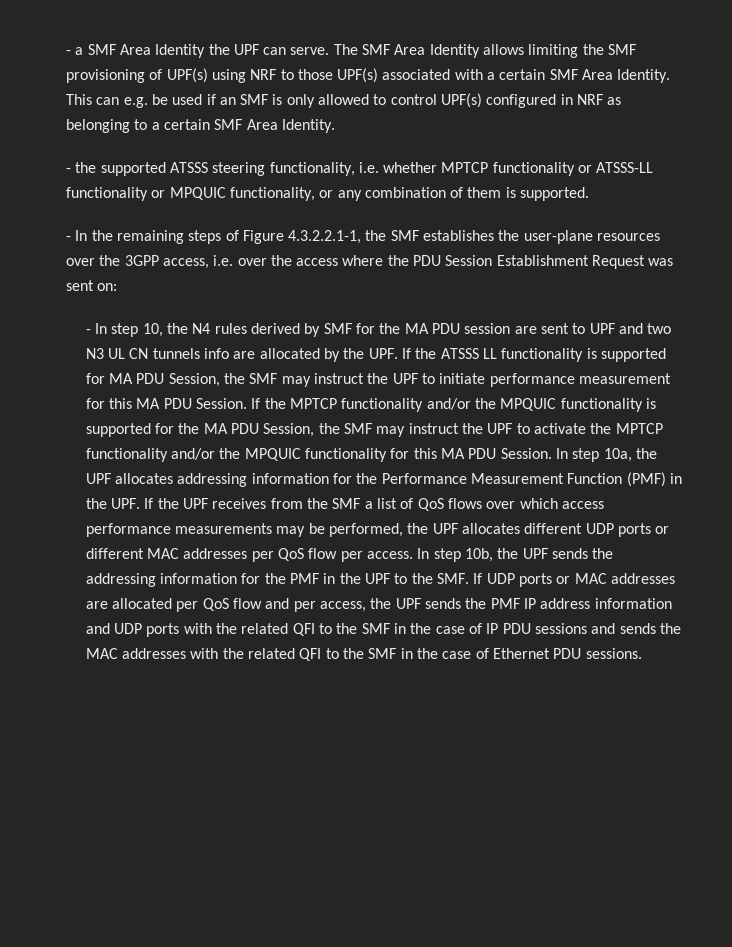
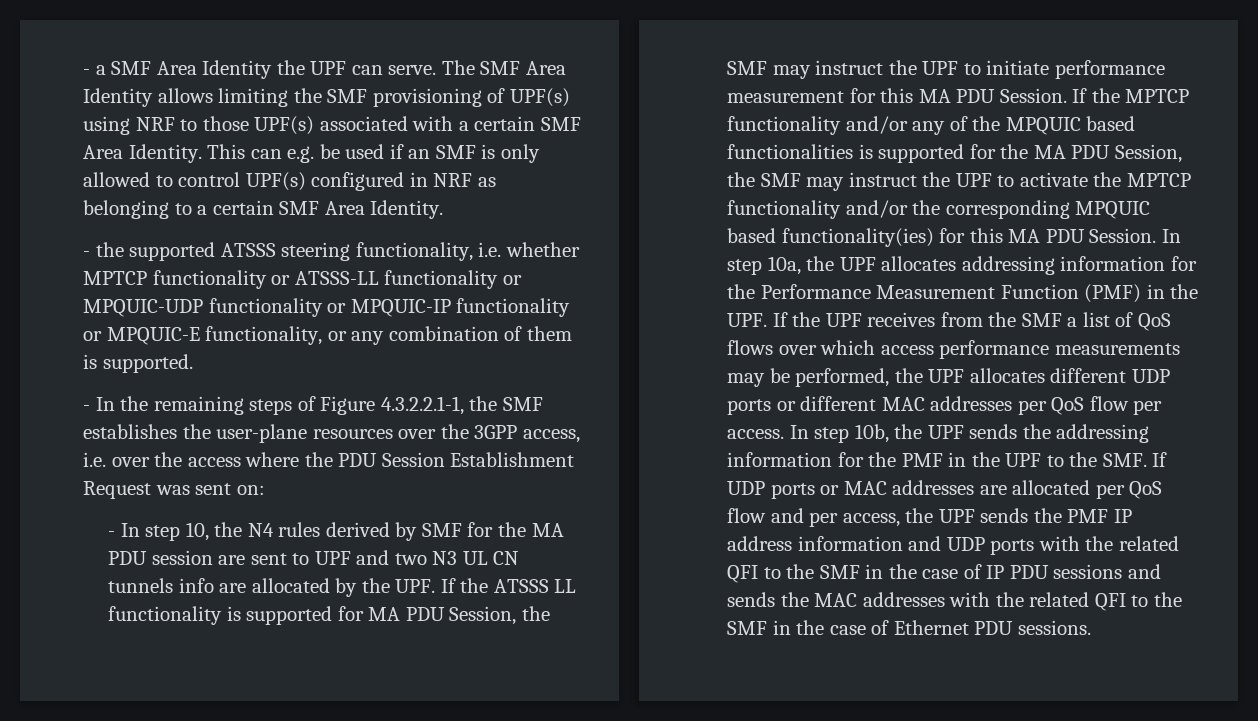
- - the supported ATSSS steering functionality, i.e. whether MPTCP functionality or ATSSS-LL functionality or MPQUIC functionality, or any combination of them is supported.
+ - the supported ATSSS steering functionality, i.e. whether MPTCP functionality or ATSSS-LL functionality or MPQUIC-UDP functionality or MPQUIC-IP functionality or MPQUIC-E functionality, or any combination of them is supported.
- If the MPTCP functionality and/or the MPQUIC functionality is supported for the MA PDU Session, the SMF may instruct the UPF to activate the MPTCP functionality and/or the MPQUIC functionality for this MA PDU Session.
+ If the MPTCP functionality and/or any of the MPQUIC based functionalities is supported for the MA PDU Session, the SMF may instruct the UPF to activate the MPTCP functionality and/or the corresponding MPQUIC based functionality(ies) for this MA PDU Session.

